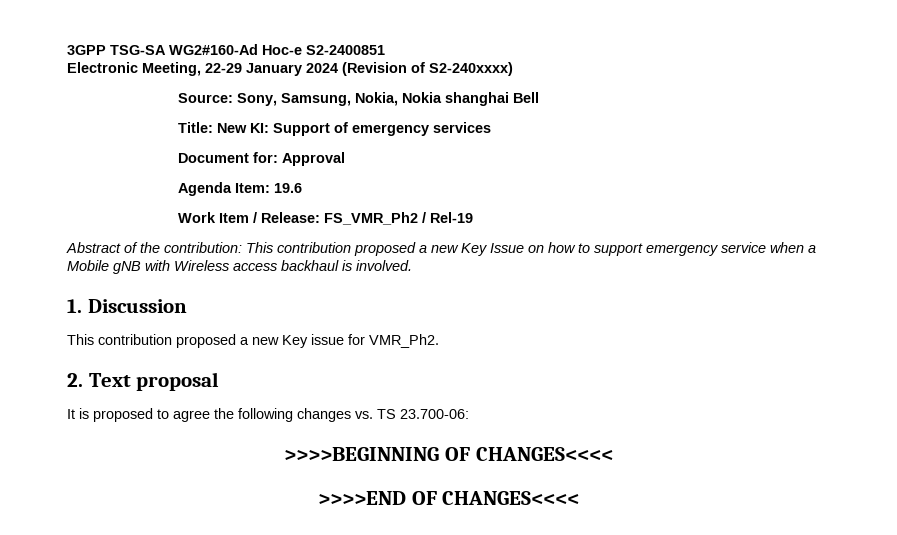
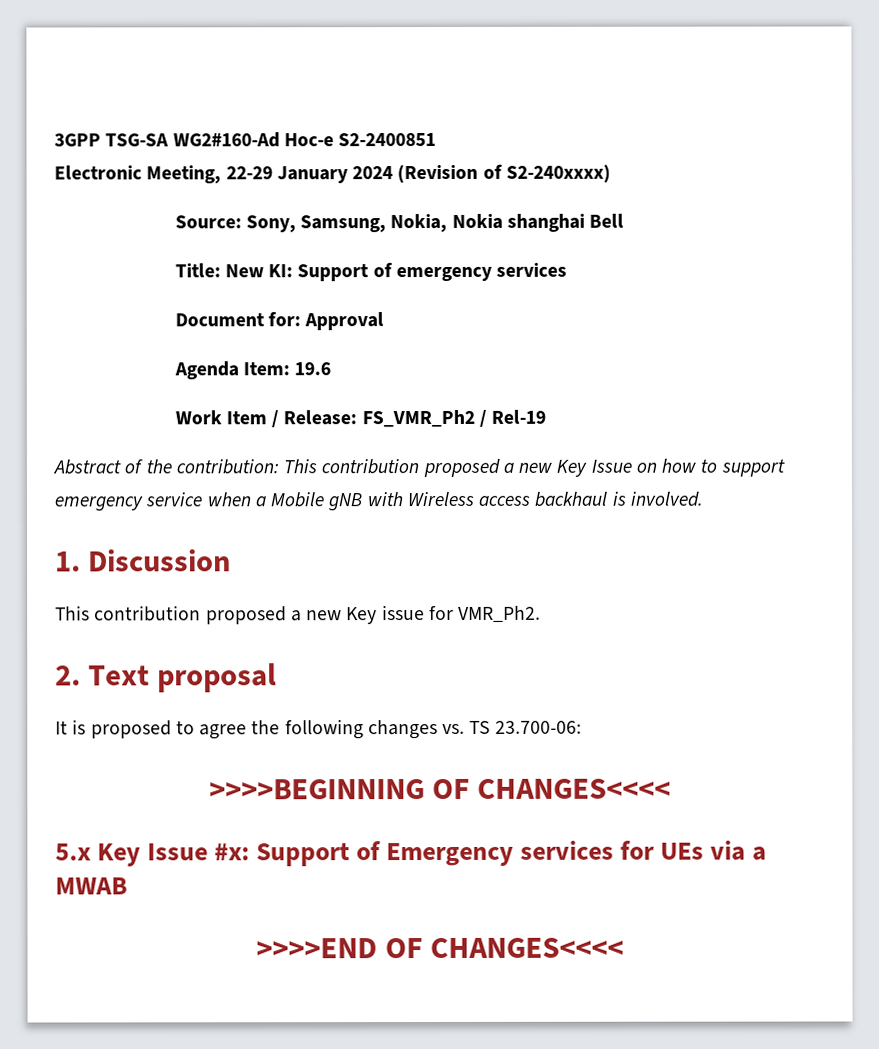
+ 5.x Key Issue #x: Support of Emergency services for UEs via a MWAB

